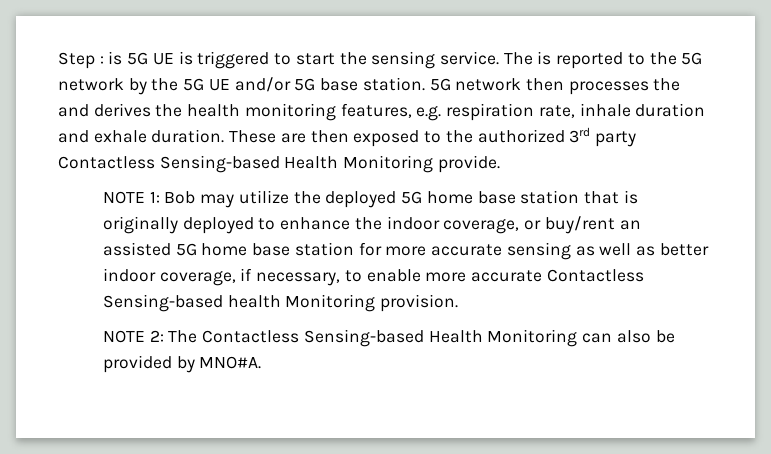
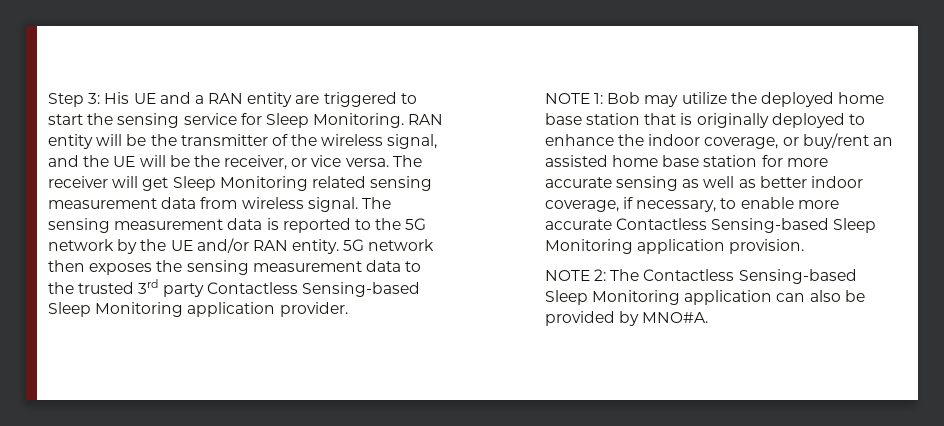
- Step : is 5G UE is triggered to start the sensing service. The is reported to the 5G network by the 5G UE and/or 5G base station. 5G network then processes the and derives the health monitoring features, e.g. respiration rate, inhale duration and exhale duration. These are then exposed to the authorized 3rd party Contactless Sensing-based Health Monitoring provide.
+ Step 3: His UE and a RAN entity are triggered to start the sensing service for Sleep Monitoring. RAN entity will be the transmitter of the wireless signal, and the UE will be the receiver, or vice versa. The receiver will get Sleep Monitoring related sensing measurement data from wireless signal. The sensing measurement data is reported to the 5G network by the UE and/or RAN entity. 5G network then exposes the sensing measurement data to the trusted 3rd party Contactless Sensing-based Sleep Monitoring application provider.
- NOTE 1: Bob may utilize the deployed 5G home base station that is originally deployed to enhance the indoor coverage, or buy/rent an assisted 5G home base station for more accurate sensing as well as better indoor coverage, if necessary, to enable more accurate Contactless Sensing-based health Monitoring provision.
+ NOTE 1: Bob may utilize the deployed home base station that is originally deployed to enhance the indoor coverage, or buy/rent an assisted home base station for more accurate sensing as well as better indoor coverage, if necessary, to enable more accurate Contactless Sensing-based Sleep Monitoring application provision.
- NOTE 2: The Contactless Sensing-based Health Monitoring can also be provided by MNO#A.
+ NOTE 2: The Contactless Sensing-based Sleep Monitoring application can also be provided by MNO#A.

